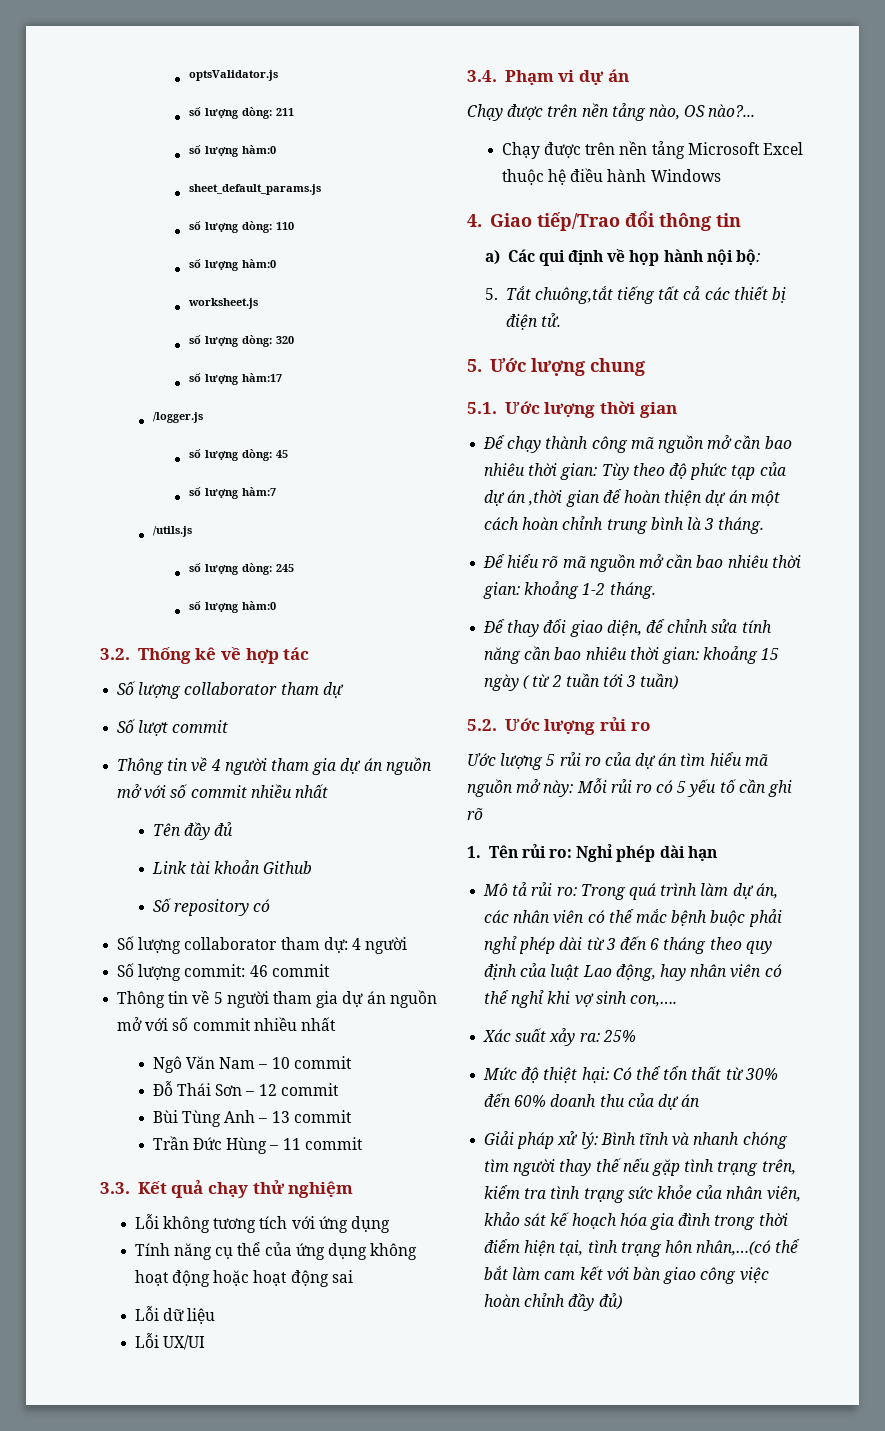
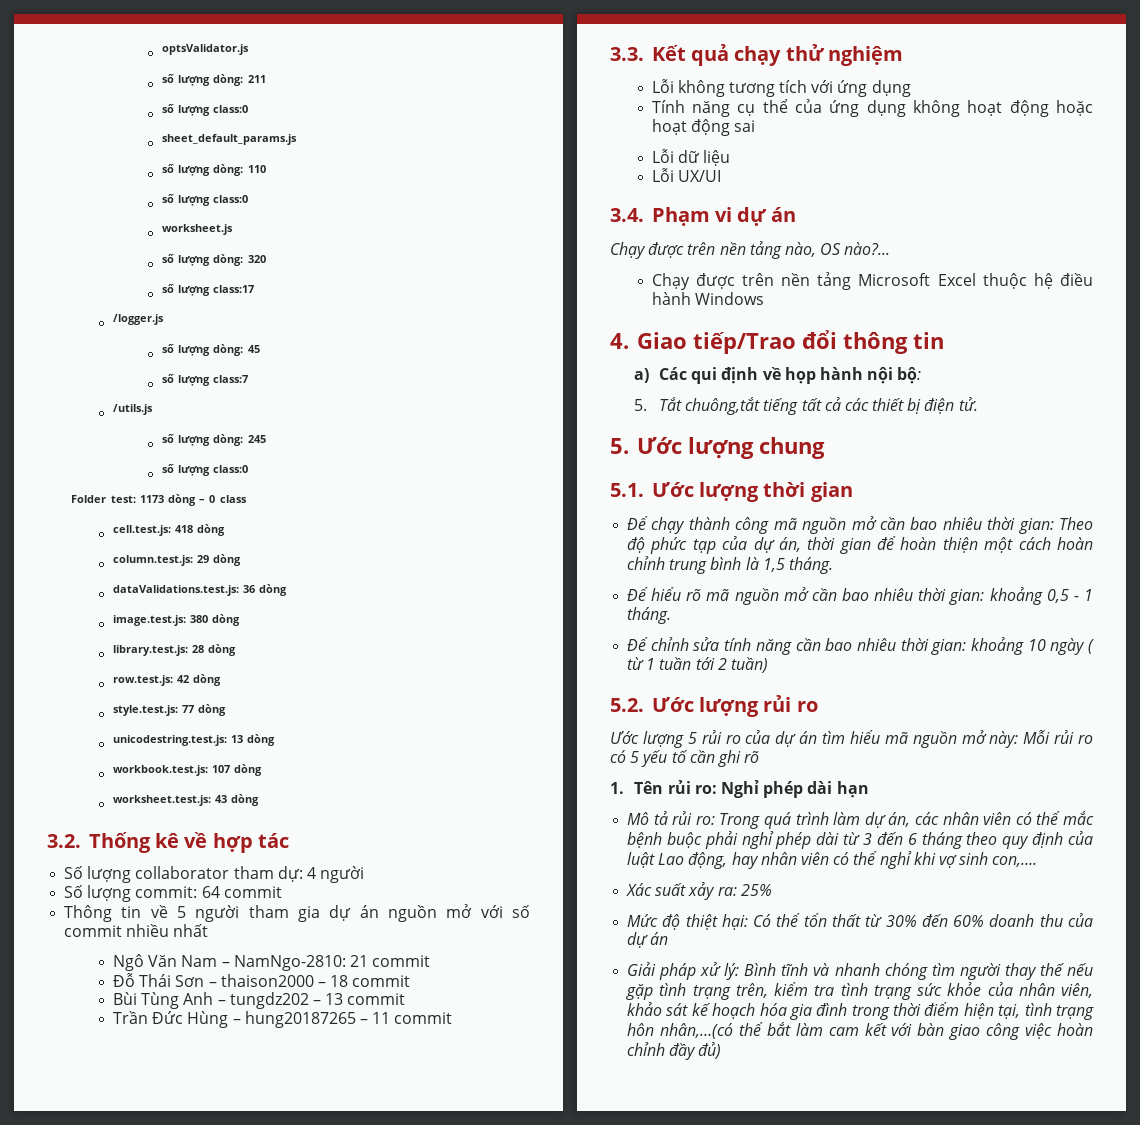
  số lượng dòng: 211
- số lượng hàm:0
+ số lượng class:0
  số lượng dòng: 110
- số lượng hàm:0
+ số lượng class:0
- số lượng hàm:17
+ số lượng class:17
- số lượng hàm:7
+ số lượng class:7
  số lượng dòng: 245
- số lượng hàm:0
+ số lượng class:0
+ Folder test: 1173 dòng – 0 class
+ cell.test.js: 418 dòng
+ column.test.js: 29 dòng
+ dataValidations.test.js: 36 dòng
+ image.test.js: 380 dòng
+ library.test.js: 28 dòng
+ row.test.js: 42 dòng
+ style.test.js: 77 dòng
+ unicodestring.test.js: 13 dòng
+ workbook.test.js: 107 dòng
+ worksheet.test.js: 43 dòng
- Số lượng collaborator tham dự
- Số lượt commit
- Thông tin về 4 người tham gia dự án nguồn mở với số commit nhiều nhất
- Tên đầy đủ
- Link tài khoản Github
- Số repository có
- Số lượng commit: 46 commit
+ Số lượng commit: 64 commit
- Ngô Văn Nam – 10 commit
+ Ngô Văn Nam – NamNgo-2810: 21 commit
- Đỗ Thái Sơn – 12 commit
+ Đỗ Thái Sơn – thaison2000 – 18 commit
- Bùi Tùng Anh – 13 commit
+ Bùi Tùng Anh – tungdz202 – 13 commit
- Trần Đức Hùng – 11 commit
+ Trần Đức Hùng – hung20187265 – 11 commit
- Để chạy thành công mã nguồn mở cần bao nhiêu thời gian: Tùy theo độ phức tạp của dự án ,thời gian để hoàn thiện dự án một cách hoàn chỉnh trung bình là 3 tháng.
+ Để chạy thành công mã nguồn mở cần bao nhiêu thời gian: Theo độ phức tạp của dự án, thời gian để hoàn thiện một cách hoàn chỉnh trung bình là 1,5 tháng.
- Để hiểu rõ mã nguồn mở cần bao nhiêu thời gian: khoảng 1-2 tháng.
- Để thay đổi giao diện, để chỉnh sửa tính năng cần bao nhiêu thời gian: khoảng 15 ngày ( từ 2 tuần tới 3 tuần)
+ Để hiểu rõ mã nguồn mở cần bao nhiêu thời gian: khoảng 0,5 - 1 tháng.
+ Để chỉnh sửa tính năng cần bao nhiêu thời gian: khoảng 10 ngày ( từ 1 tuần tới 2 tuần)

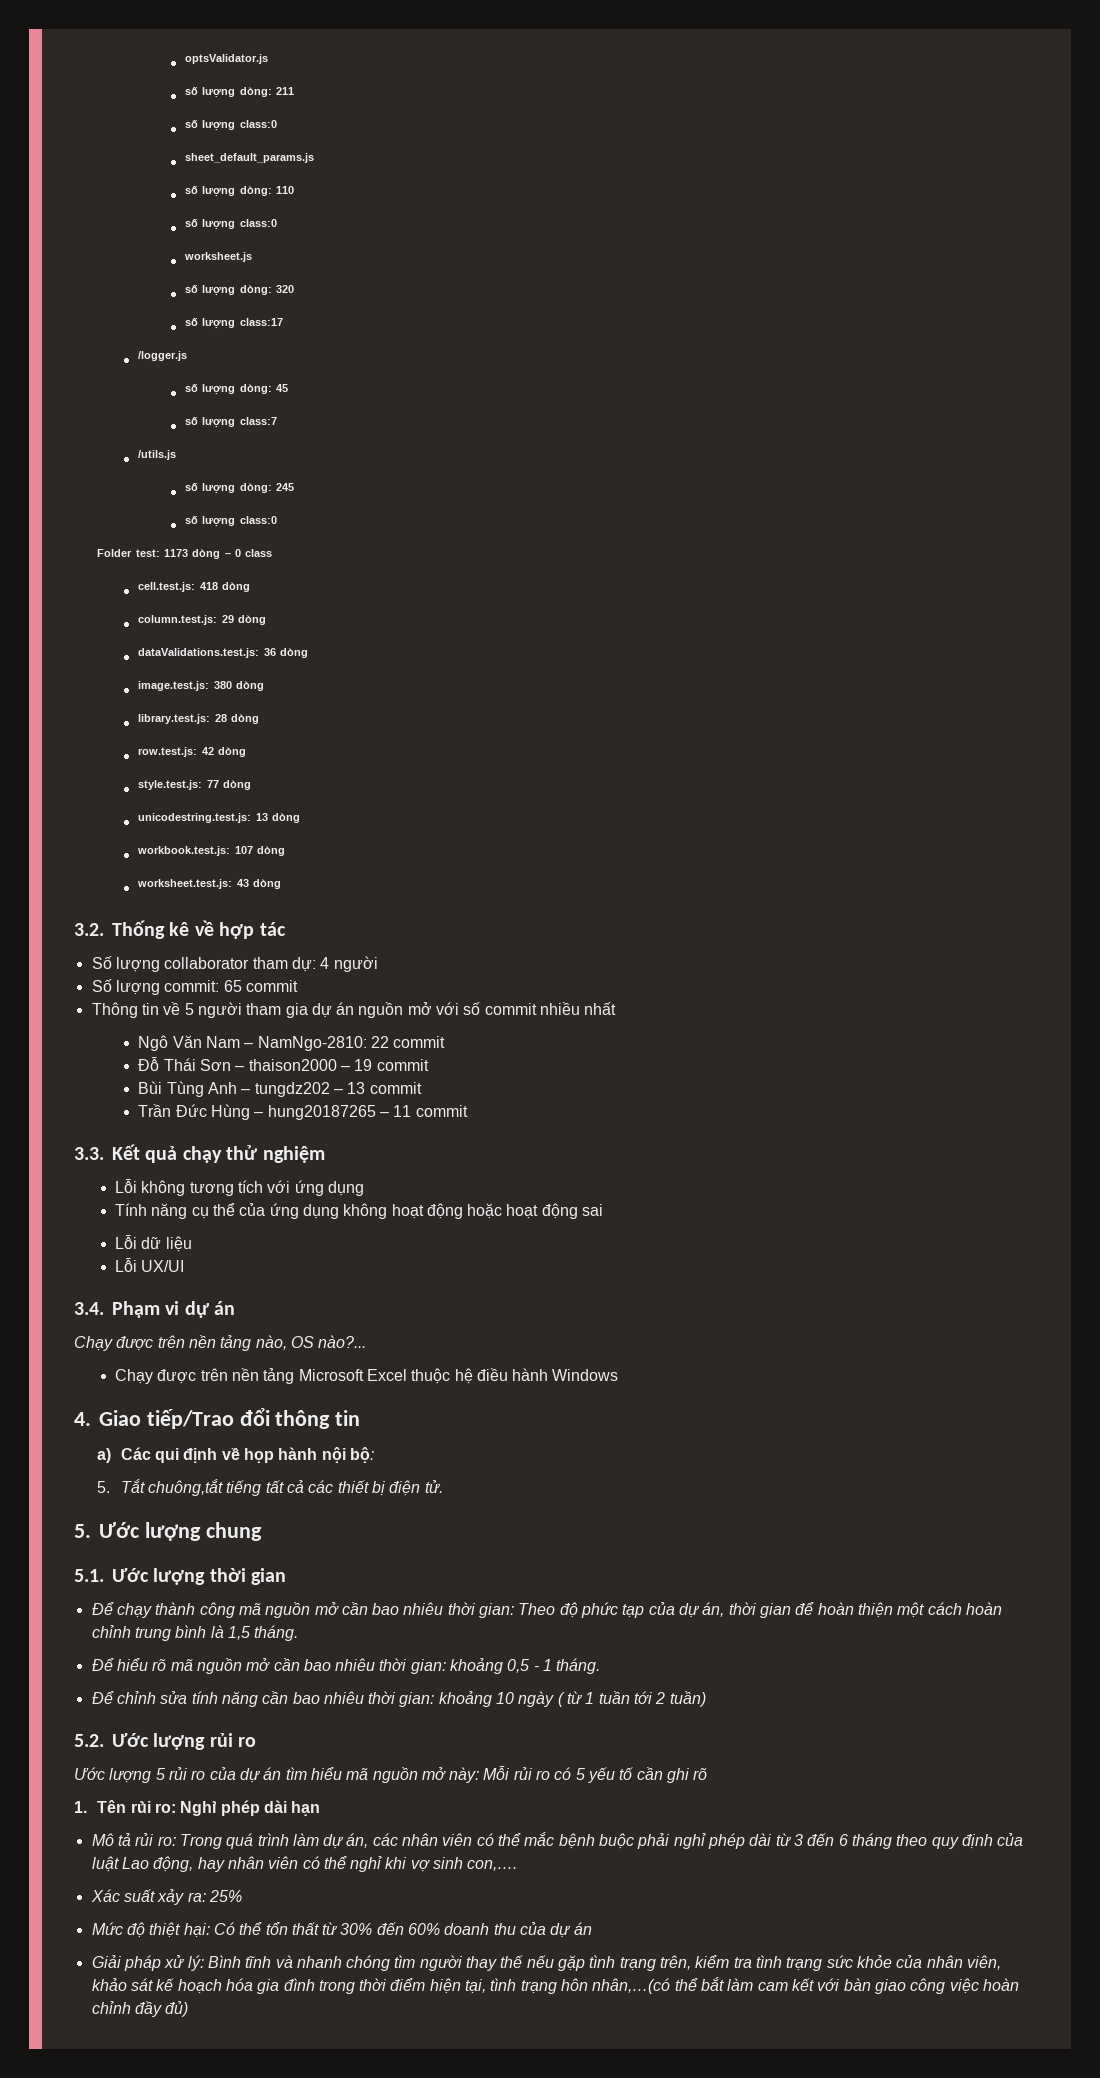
- Số lượng commit: 64 commit
+ Số lượng commit: 65 commit
- Ngô Văn Nam – NamNgo-2810: 21 commit
+ Ngô Văn Nam – NamNgo-2810: 22 commit
- Đỗ Thái Sơn – thaison2000 – 18 commit
+ Đỗ Thái Sơn – thaison2000 – 19 commit

